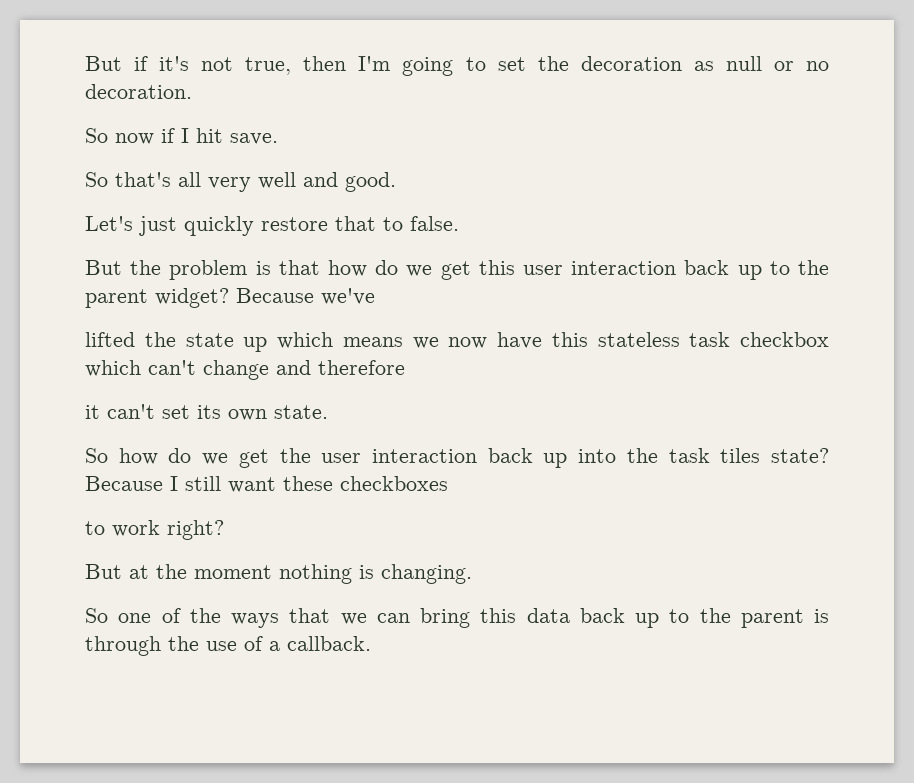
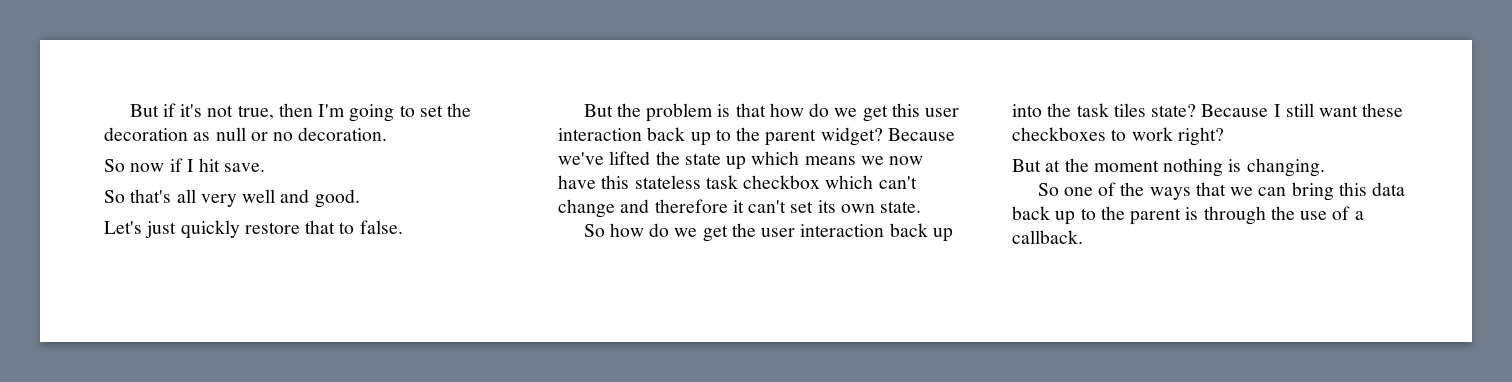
- Because we've
- lifted the state up which means we now have this stateless task checkbox which can't change and therefore
- it can't set its own state.
+ Because we've lifted the state up which means we now have this stateless task checkbox which can't change and therefore it can't set its own state.
- Because I still want these checkboxes
- to work right?
+ Because I still want these checkboxes to work right?

